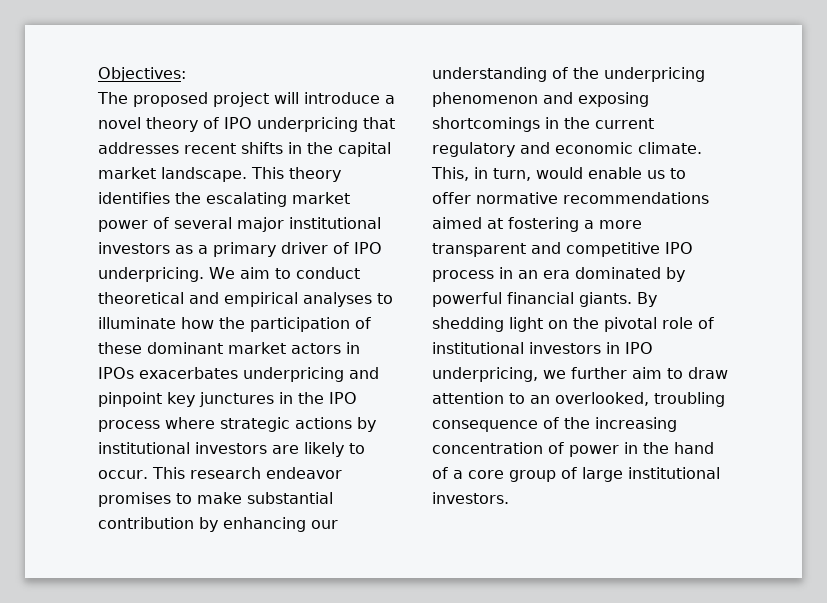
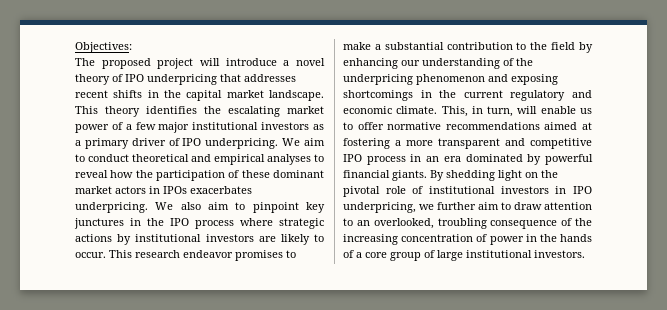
- This theory identifies the escalating market power of several major institutional investors as a primary driver of IPO underpricing.
+ This theory identifies the escalating market power of a few major institutional investors as a primary driver of IPO underpricing.
- We aim to conduct theoretical and empirical analyses to illuminate how the participation of these dominant market actors in IPOs exacerbates underpricing and pinpoint key junctures in the IPO process where strategic actions by institutional investors are likely to occur.
+ We aim to conduct theoretical and empirical analyses to reveal how the participation of these dominant market actors in IPOs exacerbates underpricing. We also aim to pinpoint key junctures in the IPO process where strategic actions by institutional investors are likely to occur.
- This research endeavor promises to make substantial contribution by enhancing our understanding of the underpricing phenomenon and exposing shortcomings in the current regulatory and economic climate.
+ This research endeavor promises to make a substantial contribution to the field by enhancing our understanding of the underpricing phenomenon and exposing shortcomings in the current regulatory and economic climate.
- This, in turn, would enable us to offer normative recommendations aimed at fostering a more transparent and competitive IPO process in an era dominated by powerful financial giants.
+ This, in turn, will enable us to offer normative recommendations aimed at fostering a more transparent and competitive IPO process in an era dominated by powerful financial giants.
- By shedding light on the pivotal role of institutional investors in IPO underpricing, we further aim to draw attention to an overlooked, troubling consequence of the increasing concentration of power in the hand of a core group of large institutional investors.
+ By shedding light on the pivotal role of institutional investors in IPO underpricing, we further aim to draw attention to an overlooked, troubling consequence of the increasing concentration of power in the hands of a core group of large institutional investors.

